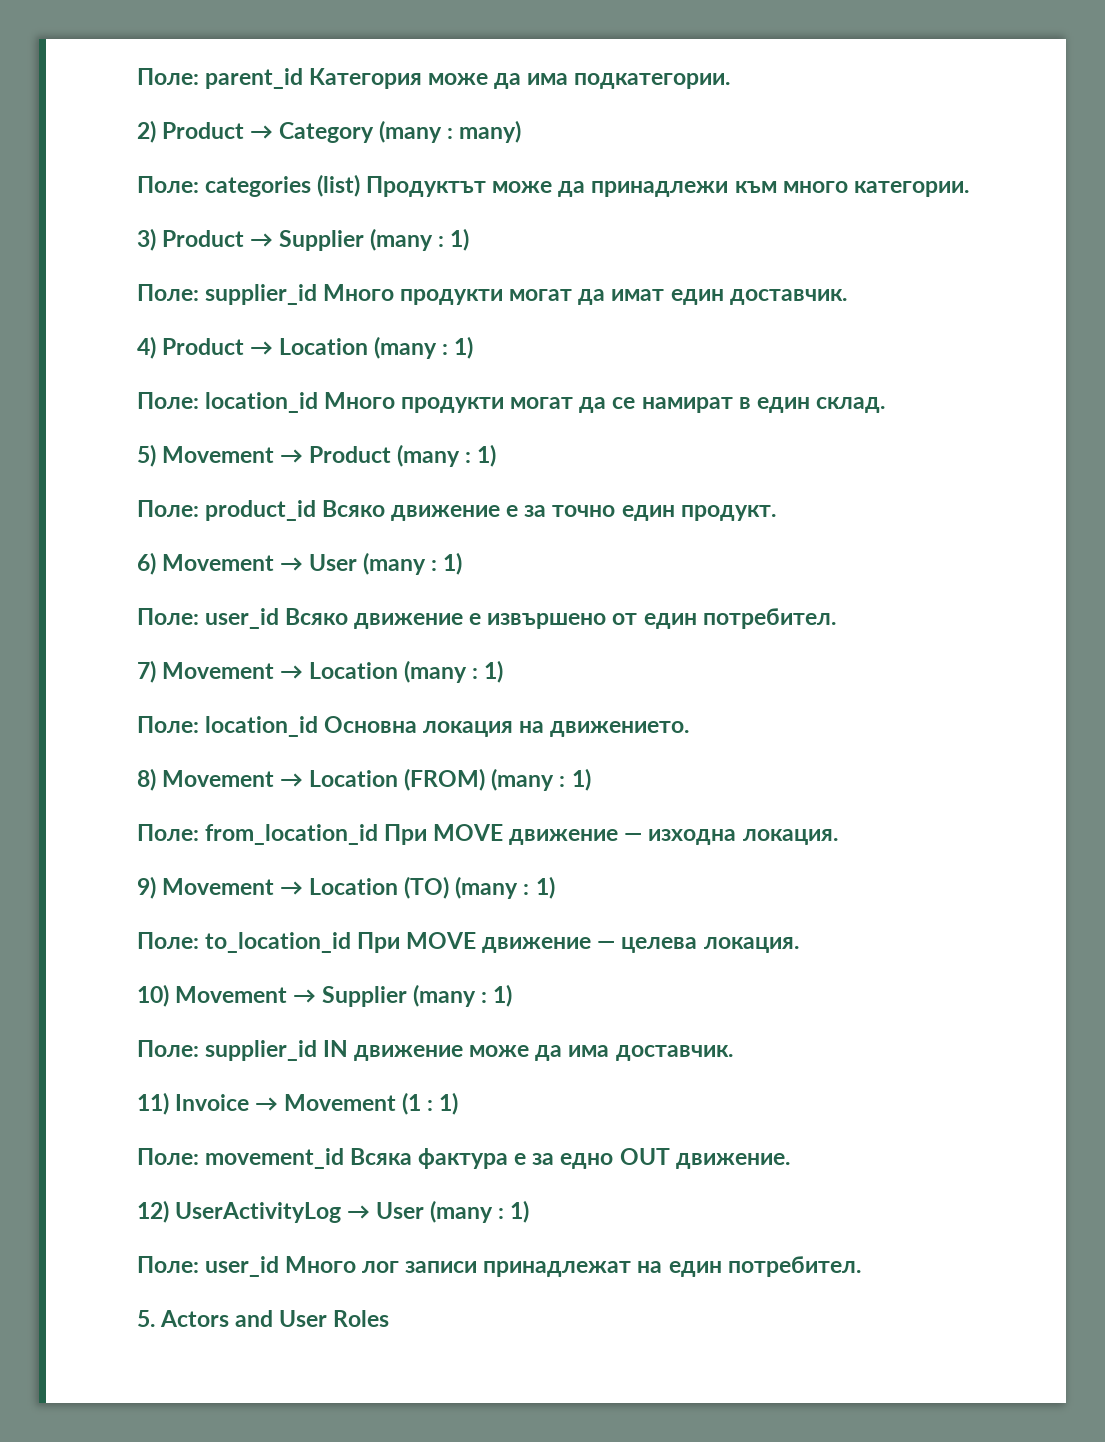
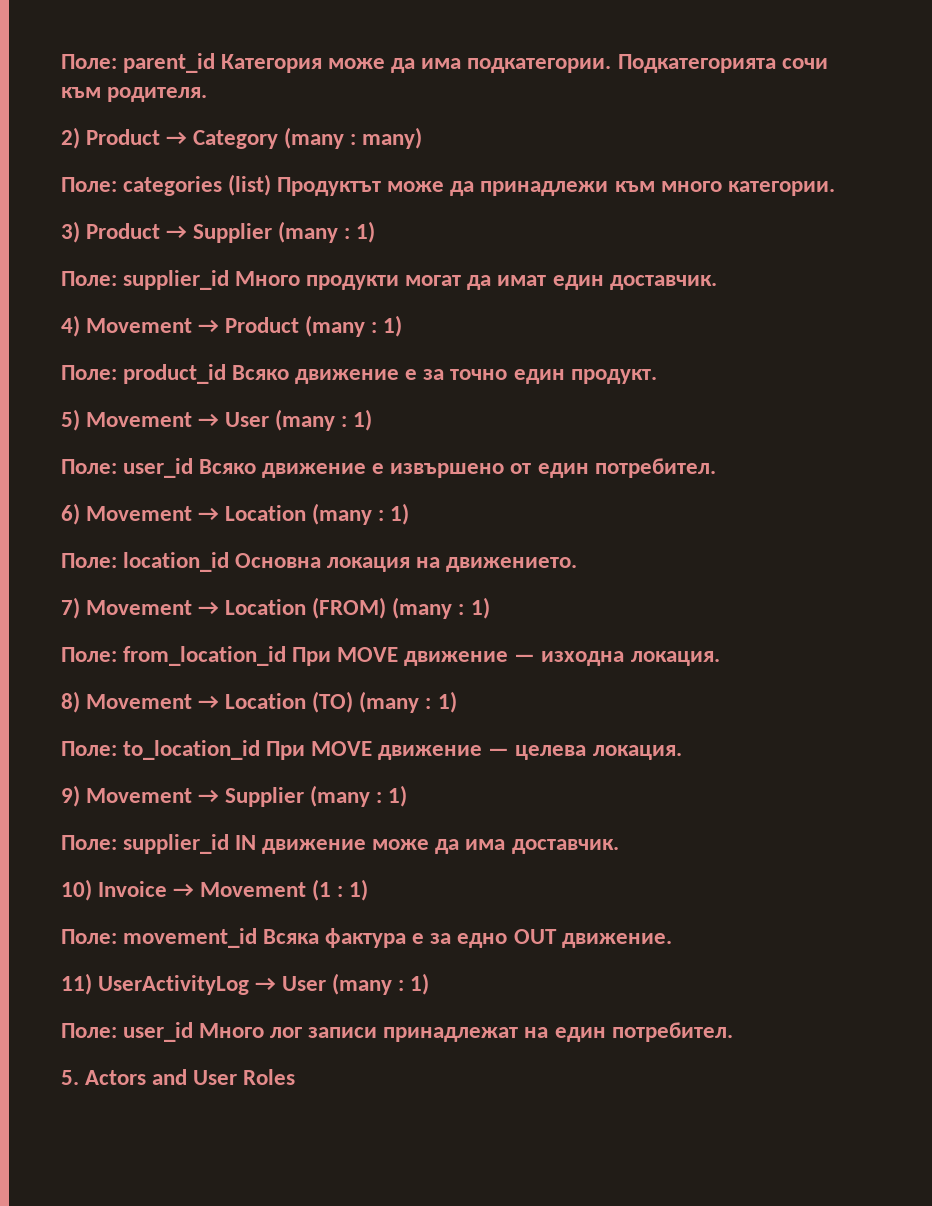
+ Подкатегорията сочи към родителя.
- 4) Product → Location (many : 1)
- Поле: location_id Много продукти могат да се намират в един склад.
- 5) Movement → Product (many : 1)
+ 4) Movement → Product (many : 1)
- 6) Movement → User (many : 1)
+ 5) Movement → User (many : 1)
- 7) Movement → Location (many : 1)
+ 6) Movement → Location (many : 1)
- 8) Movement → Location (FROM) (many : 1)
+ 7) Movement → Location (FROM) (many : 1)
- 9) Movement → Location (TO) (many : 1)
+ 8) Movement → Location (TO) (many : 1)
- 10) Movement → Supplier (many : 1)
+ 9) Movement → Supplier (many : 1)
- 11) Invoice → Movement (1 : 1)
+ 10) Invoice → Movement (1 : 1)
- 12) UserActivityLog → User (many : 1)
+ 11) UserActivityLog → User (many : 1)

